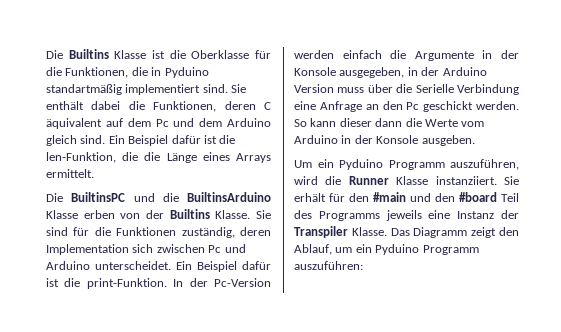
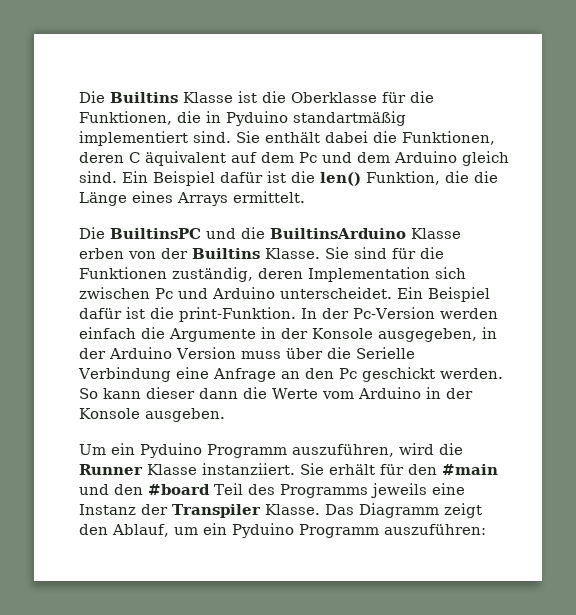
- Ein Beispiel dafür ist die len-Funktion, die die Länge eines Arrays ermittelt.
+ Ein Beispiel dafür ist die len() Funktion, die die Länge eines Arrays ermittelt.

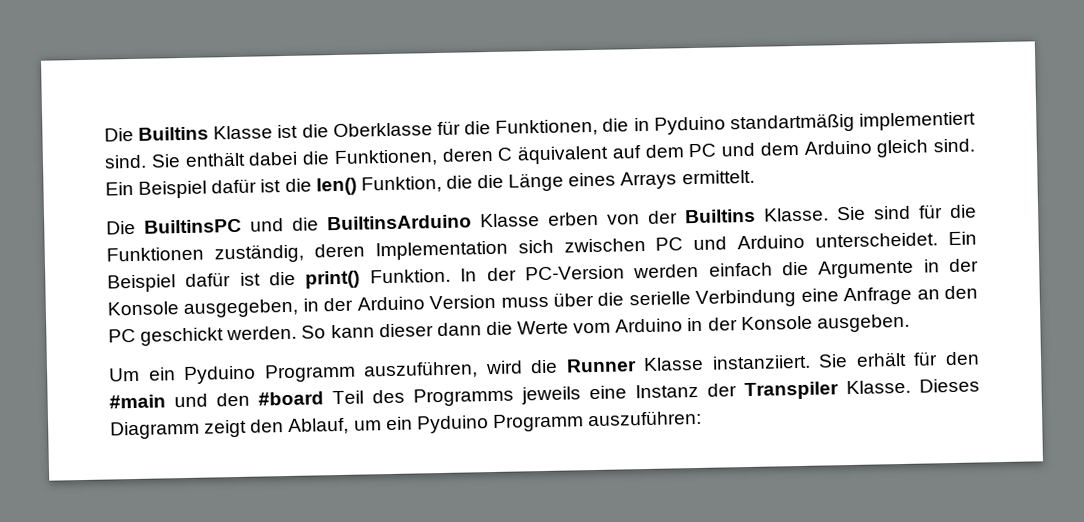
- Sie enthält dabei die Funktionen, deren C äquivalent auf dem Pc und dem Arduino gleich sind.
+ Sie enthält dabei die Funktionen, deren C äquivalent auf dem PC und dem Arduino gleich sind.
- Sie sind für die Funktionen zuständig, deren Implementation sich zwischen Pc und Arduino unterscheidet.
+ Sie sind für die Funktionen zuständig, deren Implementation sich zwischen PC und Arduino unterscheidet.
- Ein Beispiel dafür ist die print-Funktion.
+ Ein Beispiel dafür ist die print() Funktion.
- In der Pc-Version werden einfach die Argumente in der Konsole ausgegeben, in der Arduino Version muss über die Serielle Verbindung eine Anfrage an den Pc geschickt werden.
+ In der PC-Version werden einfach die Argumente in der Konsole ausgegeben, in der Arduino Version muss über die serielle Verbindung eine Anfrage an den PC geschickt werden.
- Das Diagramm zeigt den Ablauf, um ein Pyduino Programm auszuführen:
+ Dieses Diagramm zeigt den Ablauf, um ein Pyduino Programm auszuführen:

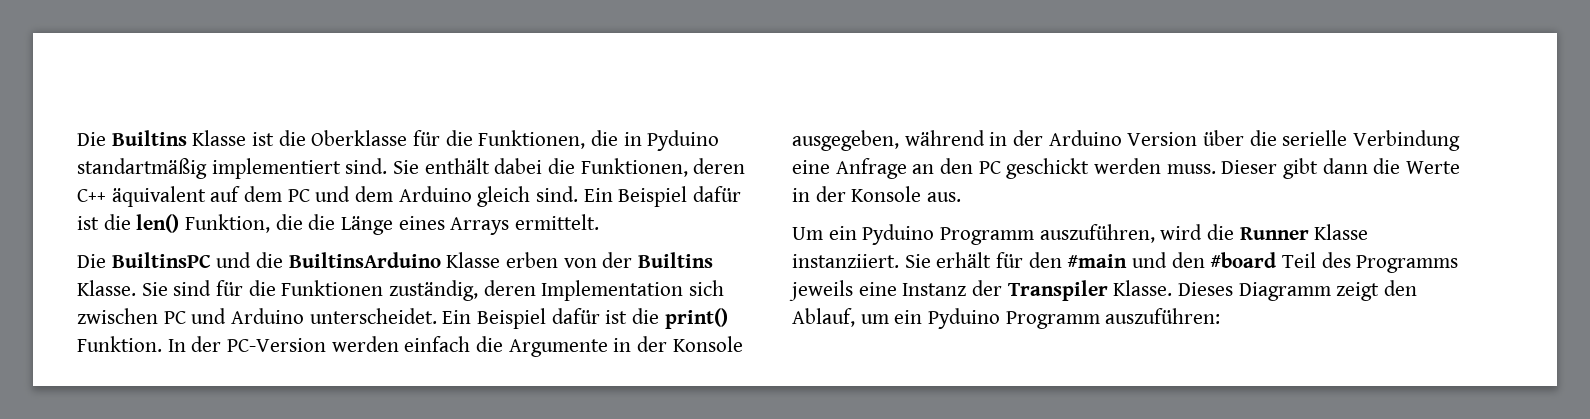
- Sie enthält dabei die Funktionen, deren C äquivalent auf dem PC und dem Arduino gleich sind.
+ Sie enthält dabei die Funktionen, deren C++ äquivalent auf dem PC und dem Arduino gleich sind.
- In der PC-Version werden einfach die Argumente in der Konsole ausgegeben, in der Arduino Version muss über die serielle Verbindung eine Anfrage an den PC geschickt werden. So kann dieser dann die Werte vom Arduino in der Konsole ausgeben.
+ In der PC-Version werden einfach die Argumente in der Konsole ausgegeben, während in der Arduino Version über die serielle Verbindung eine Anfrage an den PC geschickt werden muss. Dieser gibt dann die Werte in der Konsole aus.

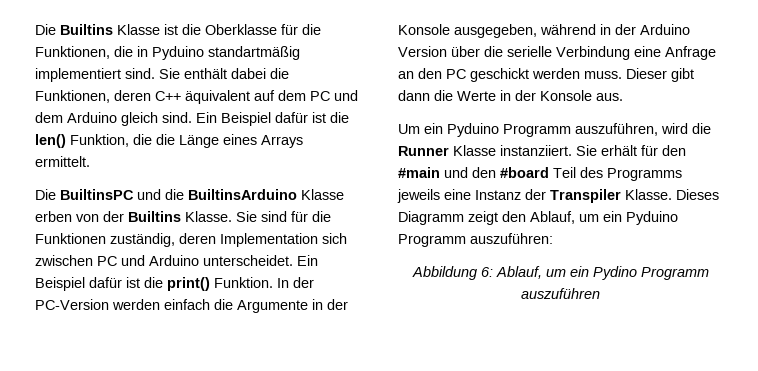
+ Abbildung 6: Ablauf, um ein Pydino Programm auszuführen

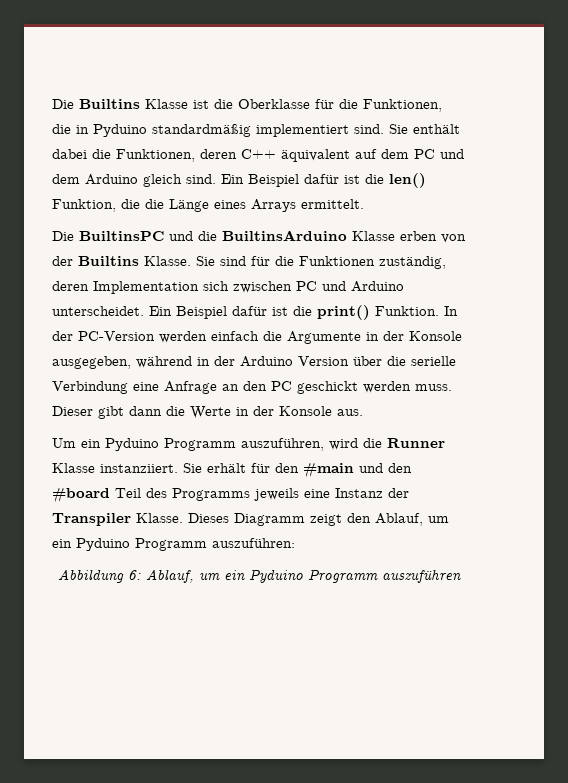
- Die Builtins Klasse ist die Oberklasse für die Funktionen, die in Pyduino standartmäßig implementiert sind.
+ Die Builtins Klasse ist die Oberklasse für die Funktionen, die in Pyduino standardmäßig implementiert sind.
- Abbildung 6: Ablauf, um ein Pydino Programm auszuführen
+ Abbildung 6: Ablauf, um ein Pyduino Programm auszuführen

